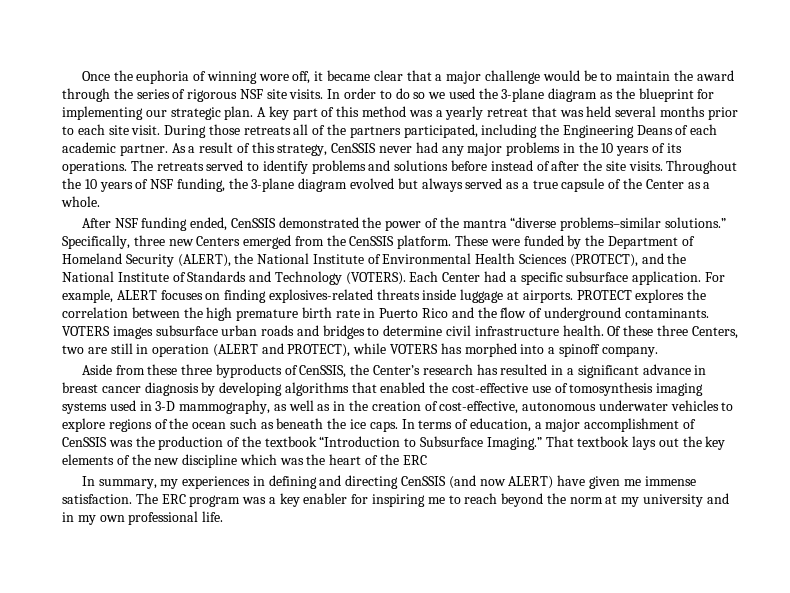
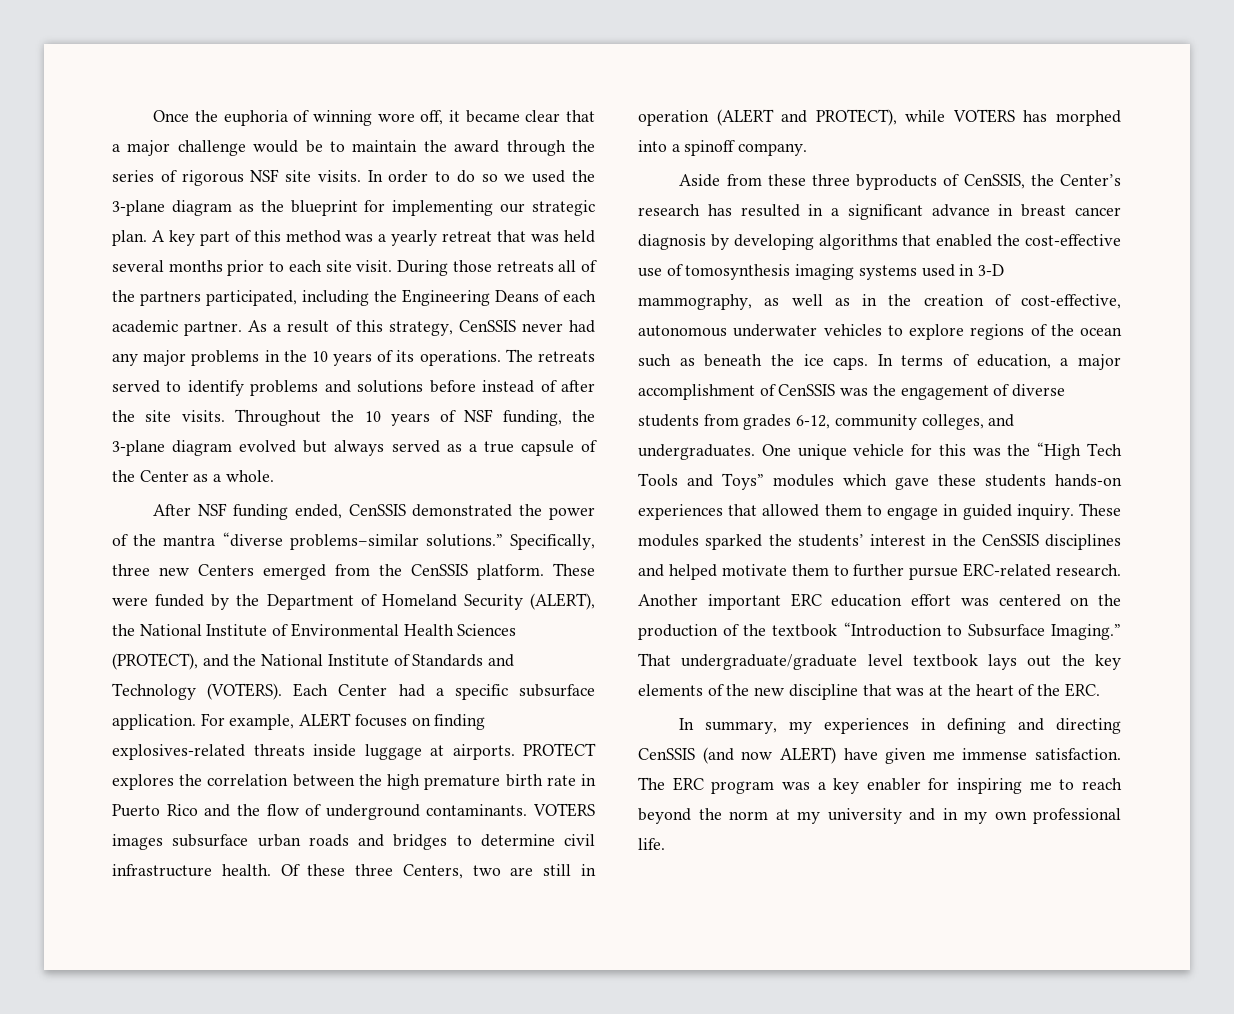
- In terms of education, a major accomplishment of CenSSIS was the production of the textbook “Introduction to Subsurface Imaging.”
+ In terms of education, a major accomplishment of CenSSIS was the engagement of diverse students from grades 6-12, community colleges, and undergraduates. One unique vehicle for this was the “High Tech Tools and Toys” modules which gave these students hands-on experiences that allowed them to engage in guided inquiry. These modules sparked the students’ interest in the CenSSIS disciplines and helped motivate them to further pursue ERC-related research. Another important ERC education effort was centered on the production of the textbook “Introduction to Subsurface Imaging.”
- That textbook lays out the key elements of the new discipline which was the heart of the ERC
+ That undergraduate/graduate level textbook lays out the key elements of the new discipline that was at the heart of the ERC.

